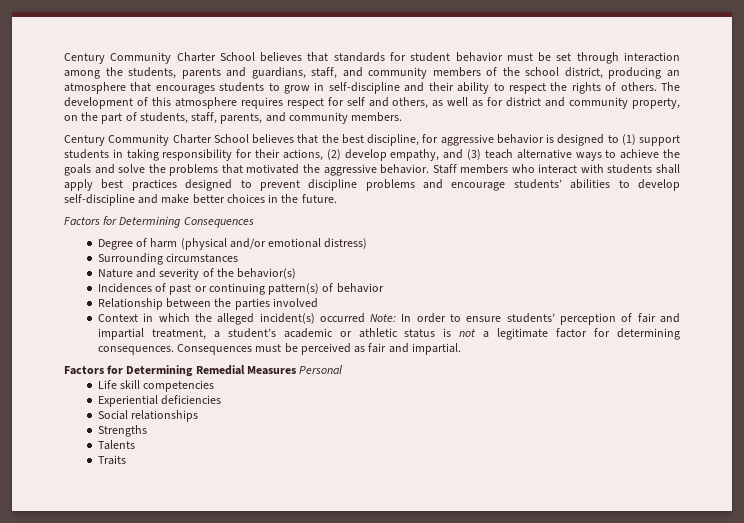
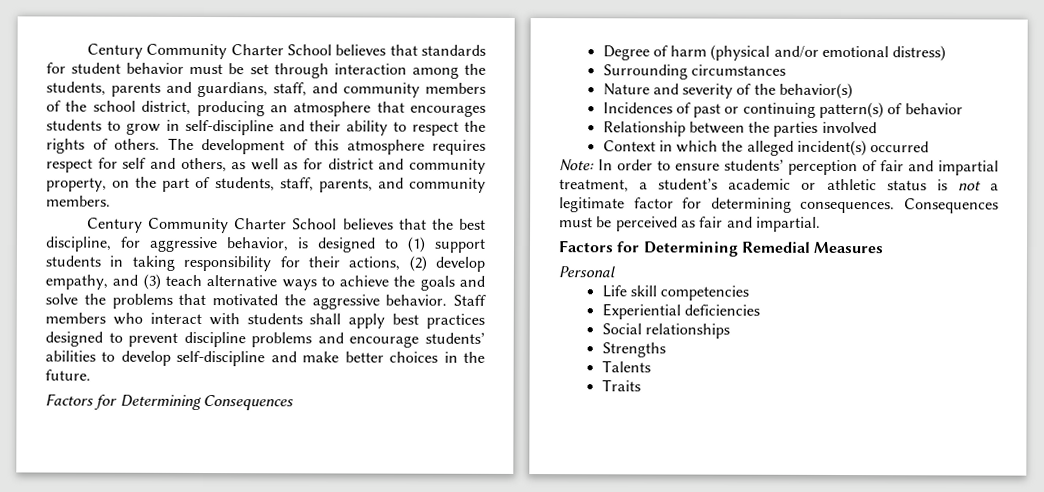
- Century Community Charter School believes that the best discipline, for aggressive behavior is designed to (1) support students in taking responsibility for their actions, (2) develop empathy, and (3) teach alternative ways to achieve the goals and solve the problems that motivated the aggressive behavior.
+ Century Community Charter School believes that the best discipline, for aggressive behavior, is designed to (1) support students in taking responsibility for their actions, (2) develop empathy, and (3) teach alternative ways to achieve the goals and solve the problems that motivated the aggressive behavior.
- Context in which the alleged incident(s) occurred Note: In order to ensure students’ perception of fair and impartial treatment, a student’s academic or athletic status is not a legitimate factor for determining consequences.
+ Context in which the alleged incident(s) occurred
+ Note: In order to ensure students’ perception of fair and impartial treatment, a student’s academic or athletic status is not a legitimate factor for determining consequences.
- Factors for Determining Remedial Measures Personal
+ Factors for Determining Remedial Measures
+ Personal

